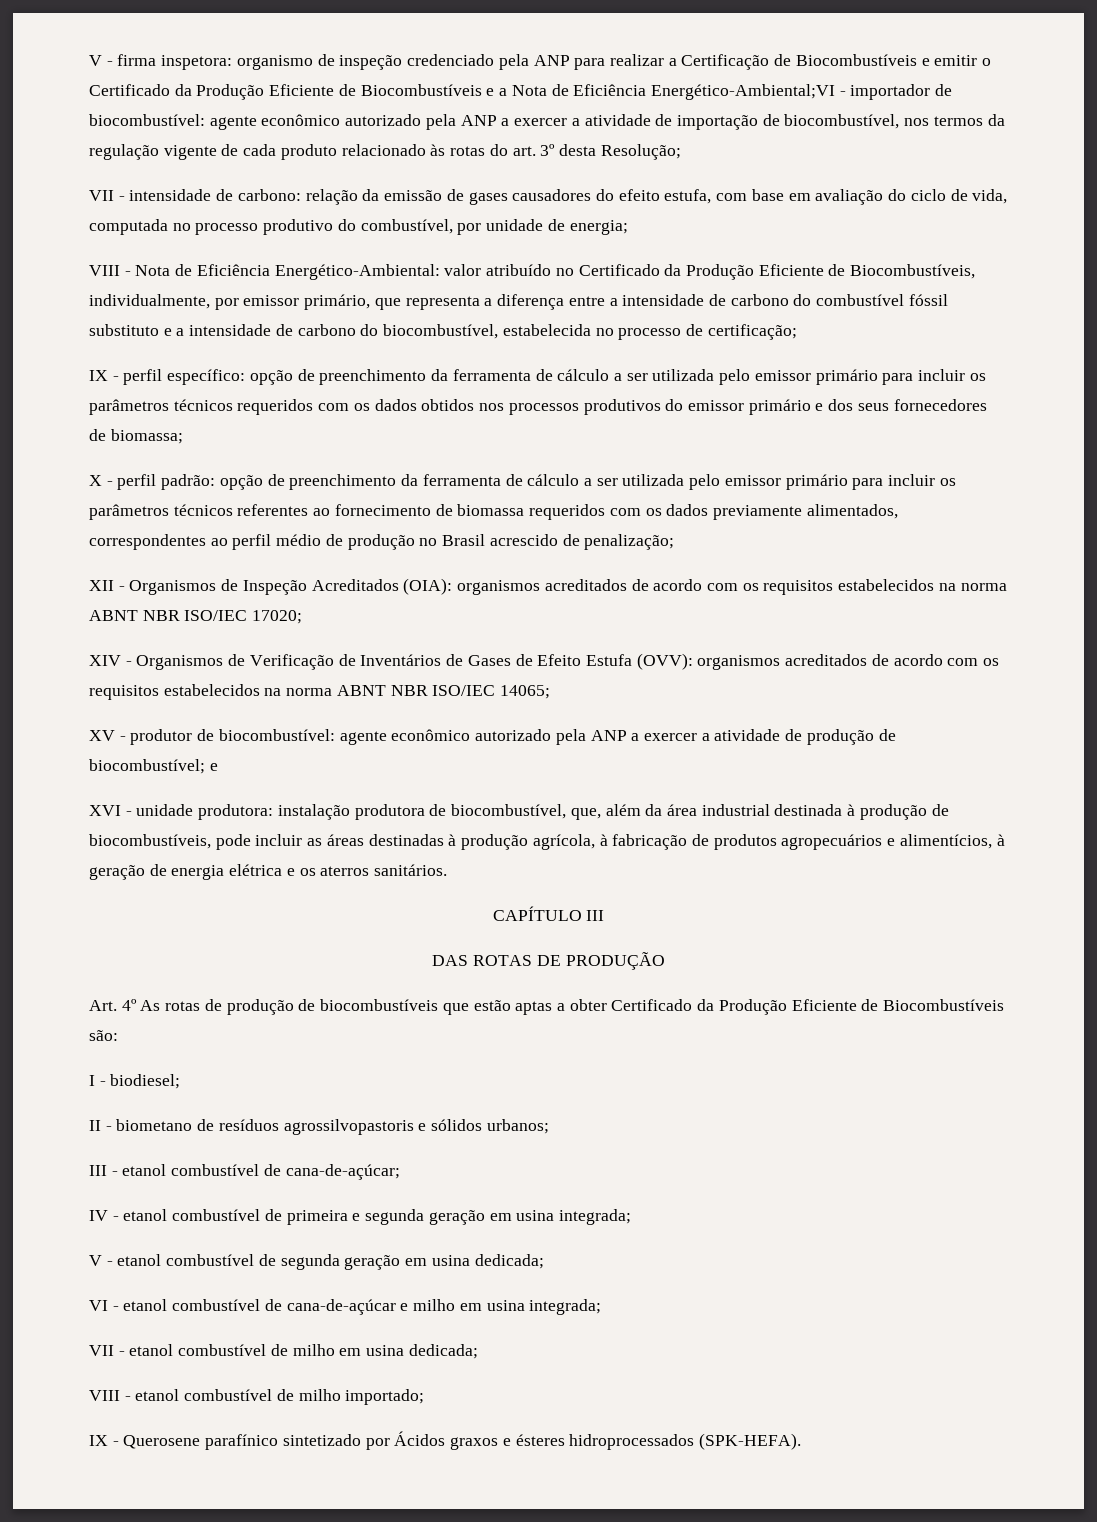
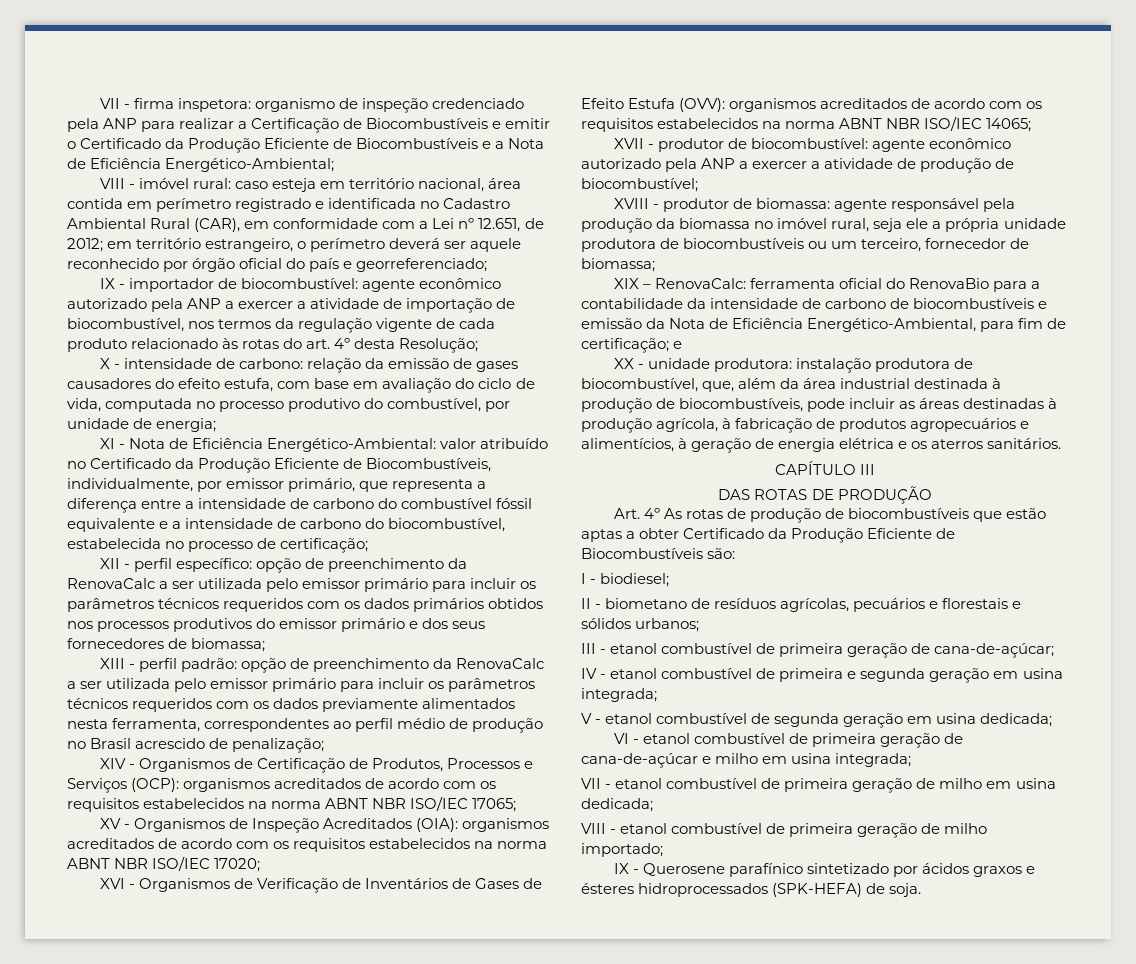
- V - firma inspetora:
+ VII - firma inspetora:
- organismo de inspeção credenciado pela ANP para realizar a Certificação de Biocombustíveis e emitir o Certificado da Produção Eficiente de Biocombustíveis e a Nota de Eficiência Energético-Ambiental;VI - importador de biocombustível:
+ organismo de inspeção credenciado pela ANP para realizar a Certificação de Biocombustíveis e emitir o Certificado da Produção Eficiente de Biocombustíveis e a Nota de Eficiência Energético-Ambiental;
+ VIII - imóvel rural: caso esteja em território nacional, área contida em perímetro registrado e identificada no Cadastro Ambiental Rural (CAR), em conformidade com a Lei nº 12.651, de 2012; em território estrangeiro, o perímetro deverá ser aquele reconhecido por órgão oficial do país e georreferenciado;
+ IX - importador de biocombustível:
- agente econômico autorizado pela ANP a exercer a atividade de importação de biocombustível, nos termos da regulação vigente de cada produto relacionado às rotas do art. 3º desta Resolução;
+ agente econômico autorizado pela ANP a exercer a atividade de importação de biocombustível, nos termos da regulação vigente de cada produto relacionado às rotas do art. 4º desta Resolução;
- VII - intensidade de carbono: relação da emissão de gases causadores do efeito estufa, com base em avaliação do ciclo de vida, computada no processo produtivo do combustível, por unidade de energia;
+ X - intensidade de carbono: relação da emissão de gases causadores do efeito estufa, com base em avaliação do ciclo de vida, computada no processo produtivo do combustível, por unidade de energia;
- VIII - Nota de Eficiência Energético-Ambiental: valor atribuído no Certificado da Produção Eficiente de Biocombustíveis, individualmente, por emissor primário, que representa a diferença entre a intensidade de carbono do combustível fóssil substituto e a intensidade de carbono do biocombustível, estabelecida no processo de certificação;
+ XI - Nota de Eficiência Energético-Ambiental: valor atribuído no Certificado da Produção Eficiente de Biocombustíveis, individualmente, por emissor primário, que representa a diferença entre a intensidade de carbono do combustível fóssil equivalente e a intensidade de carbono do biocombustível, estabelecida no processo de certificação;
- IX - perfil específico: opção de preenchimento da ferramenta de cálculo a ser utilizada pelo emissor primário para incluir os parâmetros técnicos requeridos com os dados obtidos nos processos produtivos do emissor primário e dos seus fornecedores de biomassa;
+ XII - perfil específico: opção de preenchimento da RenovaCalc a ser utilizada pelo emissor primário para incluir os parâmetros técnicos requeridos com os dados primários obtidos nos processos produtivos do emissor primário e dos seus fornecedores de biomassa;
- X - perfil padrão: opção de preenchimento da ferramenta de cálculo a ser utilizada pelo emissor primário para incluir os parâmetros técnicos referentes ao fornecimento de biomassa requeridos com os dados previamente alimentados, correspondentes ao perfil médio de produção no Brasil acrescido de penalização;
+ XIII - perfil padrão: opção de preenchimento da RenovaCalc a ser utilizada pelo emissor primário para incluir os parâmetros técnicos requeridos com os dados previamente alimentados nesta ferramenta, correspondentes ao perfil médio de produção no Brasil acrescido de penalização;
- XII - Organismos de Inspeção Acreditados (OIA): organismos acreditados de acordo com os requisitos estabelecidos na norma ABNT NBR ISO/IEC 17020;
+ XIV - Organismos de Certificação de Produtos, Processos e Serviços (OCP): organismos acreditados de acordo com os requisitos estabelecidos na norma ABNT NBR ISO/IEC 17065;
+ XV - Organismos de Inspeção Acreditados (OIA): organismos acreditados de acordo com os requisitos estabelecidos na norma ABNT NBR ISO/IEC 17020;
- XIV - Organismos de Verificação de Inventários de Gases de Efeito Estufa (OVV): organismos acreditados de acordo com os requisitos estabelecidos na norma ABNT NBR ISO/IEC 14065;
+ XVI - Organismos de Verificação de Inventários de Gases de Efeito Estufa (OVV): organismos acreditados de acordo com os requisitos estabelecidos na norma ABNT NBR ISO/IEC 14065;
- XV - produtor de biocombustível: agente econômico autorizado pela ANP a exercer a atividade de produção de biocombustível; e
+ XVII - produtor de biocombustível: agente econômico autorizado pela ANP a exercer a atividade de produção de biocombustível;
+ XVIII - produtor de biomassa: agente responsável pela produção da biomassa no imóvel rural, seja ele a própria unidade produtora de biocombustíveis ou um terceiro, fornecedor de biomassa;
+ XIX – RenovaCalc: ferramenta oficial do RenovaBio para a contabilidade da intensidade de carbono de biocombustíveis e emissão da Nota de Eficiência Energético-Ambiental, para fim de certificação; e
- XVI - unidade produtora: instalação produtora de biocombustível, que, além da área industrial destinada à produção de biocombustíveis, pode incluir as áreas destinadas à produção agrícola, à fabricação de produtos agropecuários e alimentícios, à geração de energia elétrica e os aterros sanitários.
+ XX - unidade produtora: instalação produtora de biocombustível, que, além da área industrial destinada à produção de biocombustíveis, pode incluir as áreas destinadas à produção agrícola, à fabricação de produtos agropecuários e alimentícios, à geração de energia elétrica e os aterros sanitários.
- II - biometano de resíduos agrossilvopastoris e sólidos urbanos;
+ II - biometano de resíduos agrícolas, pecuários e florestais e sólidos urbanos;
- III - etanol combustível de cana-de-açúcar;
+ III - etanol combustível de primeira geração de cana-de-açúcar;
- VI - etanol combustível de cana-de-açúcar e milho em usina integrada;
+ VI - etanol combustível de primeira geração de cana-de-açúcar e milho em usina integrada;
- VII - etanol combustível de milho em usina dedicada;
+ VII - etanol combustível de primeira geração de milho em usina dedicada;
- VIII - etanol combustível de milho importado;
+ VIII - etanol combustível de primeira geração de milho importado;
- IX - Querosene parafínico sintetizado por Ácidos graxos e ésteres hidroprocessados (SPK-HEFA).
+ IX - Querosene parafínico sintetizado por ácidos graxos e ésteres hidroprocessados (SPK-HEFA) de soja.

